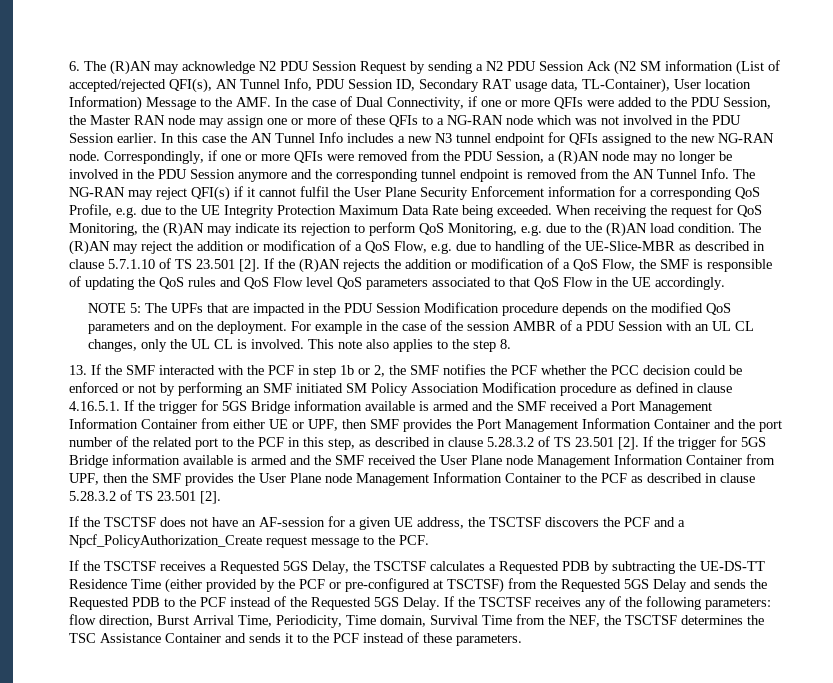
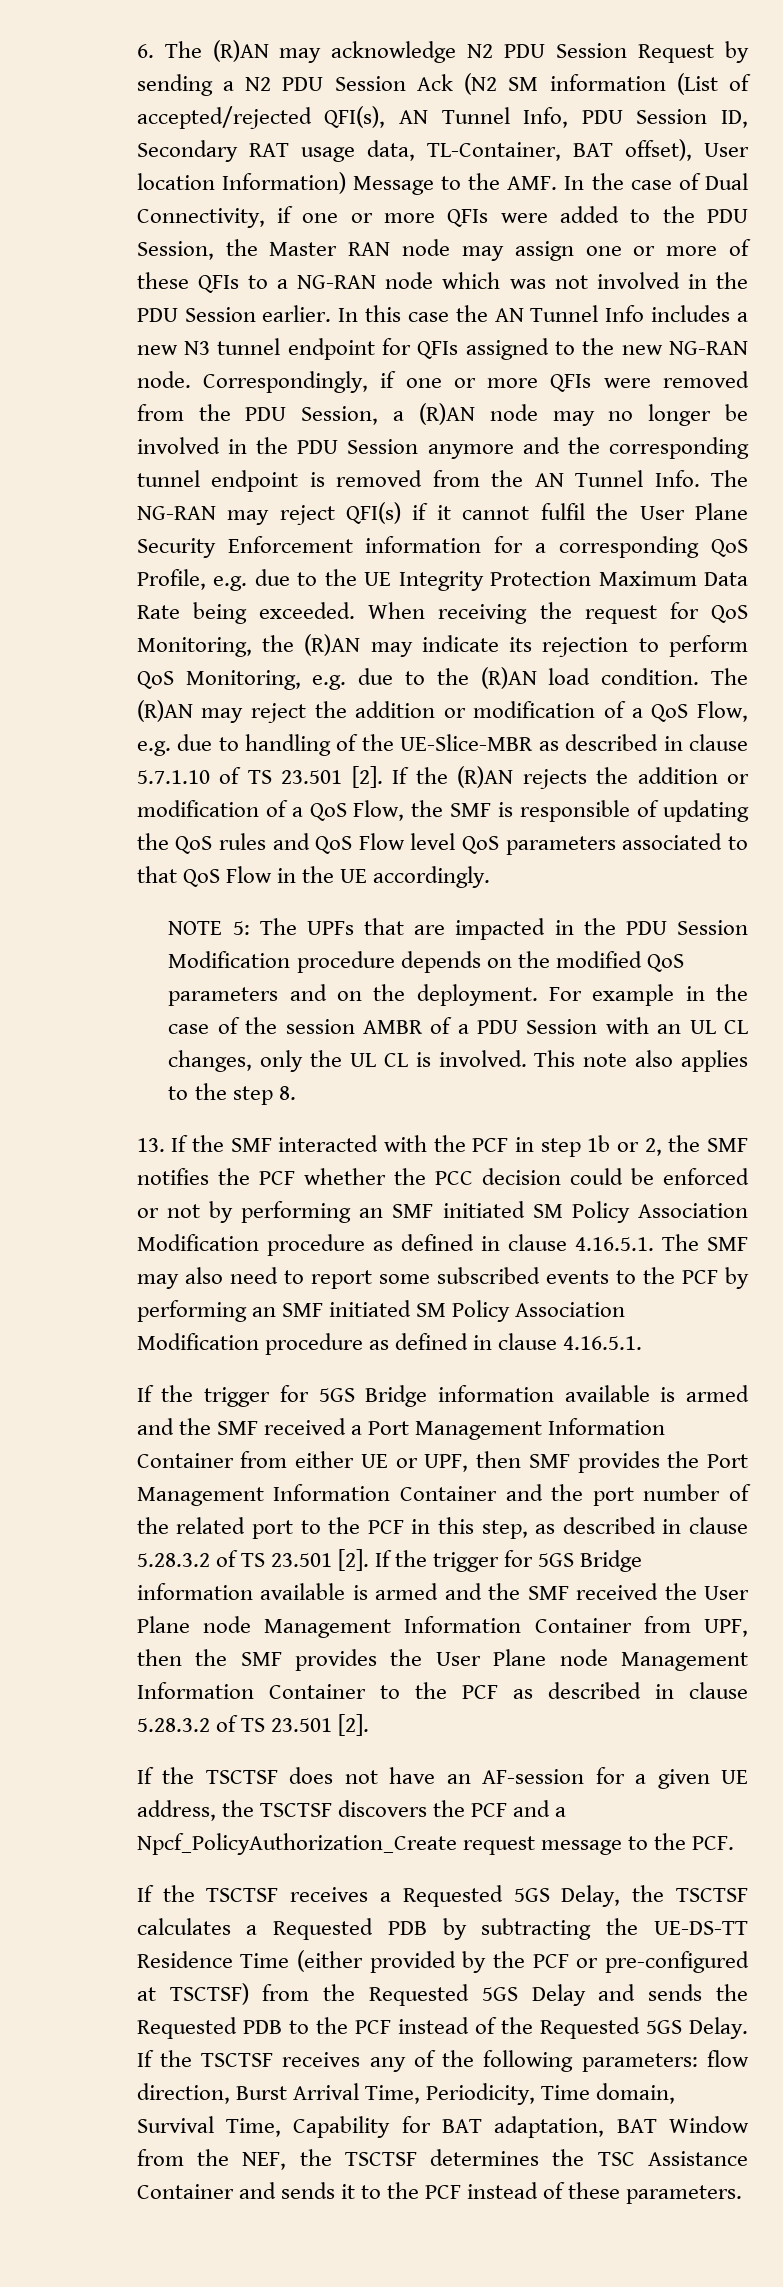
- 6. The (R)AN may acknowledge N2 PDU Session Request by sending a N2 PDU Session Ack (N2 SM information (List of accepted/rejected QFI(s), AN Tunnel Info, PDU Session ID, Secondary RAT usage data, TL-Container), User location Information) Message to the AMF. In the case of Dual Connectivity, if one or more QFIs were added to the PDU Session, the Master RAN node may assign one or more of these QFIs to a NG-RAN node which was not involved in the PDU Session earlier.
+ 6. The (R)AN may acknowledge N2 PDU Session Request by sending a N2 PDU Session Ack (N2 SM information (List of accepted/rejected QFI(s), AN Tunnel Info, PDU Session ID, Secondary RAT usage data, TL-Container, BAT offset), User location Information) Message to the AMF. In the case of Dual Connectivity, if one or more QFIs were added to the PDU Session, the Master RAN node may assign one or more of these QFIs to a NG-RAN node which was not involved in the PDU Session earlier.
- 13. If the SMF interacted with the PCF in step 1b or 2, the SMF notifies the PCF whether the PCC decision could be enforced or not by performing an SMF initiated SM Policy Association Modification procedure as defined in clause 4.16.5.1. If the trigger for 5GS Bridge information available is armed and the SMF received a Port Management Information Container from either UE or UPF, then SMF provides the Port Management Information Container and the port number of the related port to the PCF in this step, as described in clause 5.28.3.2 of TS 23.501 [2].
+ 13. If the SMF interacted with the PCF in step 1b or 2, the SMF notifies the PCF whether the PCC decision could be enforced or not by performing an SMF initiated SM Policy Association Modification procedure as defined in clause 4.16.5.1. The SMF may also need to report some subscribed events to the PCF by performing an SMF initiated SM Policy Association Modification procedure as defined in clause 4.16.5.1.
+ If the trigger for 5GS Bridge information available is armed and the SMF received a Port Management Information Container from either UE or UPF, then SMF provides the Port Management Information Container and the port number of the related port to the PCF in this step, as described in clause 5.28.3.2 of TS 23.501 [2].
- If the TSCTSF receives any of the following parameters: flow direction, Burst Arrival Time, Periodicity, Time domain, Survival Time from the NEF, the TSCTSF determines the TSC Assistance Container and sends it to the PCF instead of these parameters.
+ If the TSCTSF receives any of the following parameters: flow direction, Burst Arrival Time, Periodicity, Time domain, Survival Time, Capability for BAT adaptation, BAT Window from the NEF, the TSCTSF determines the TSC Assistance Container and sends it to the PCF instead of these parameters.

